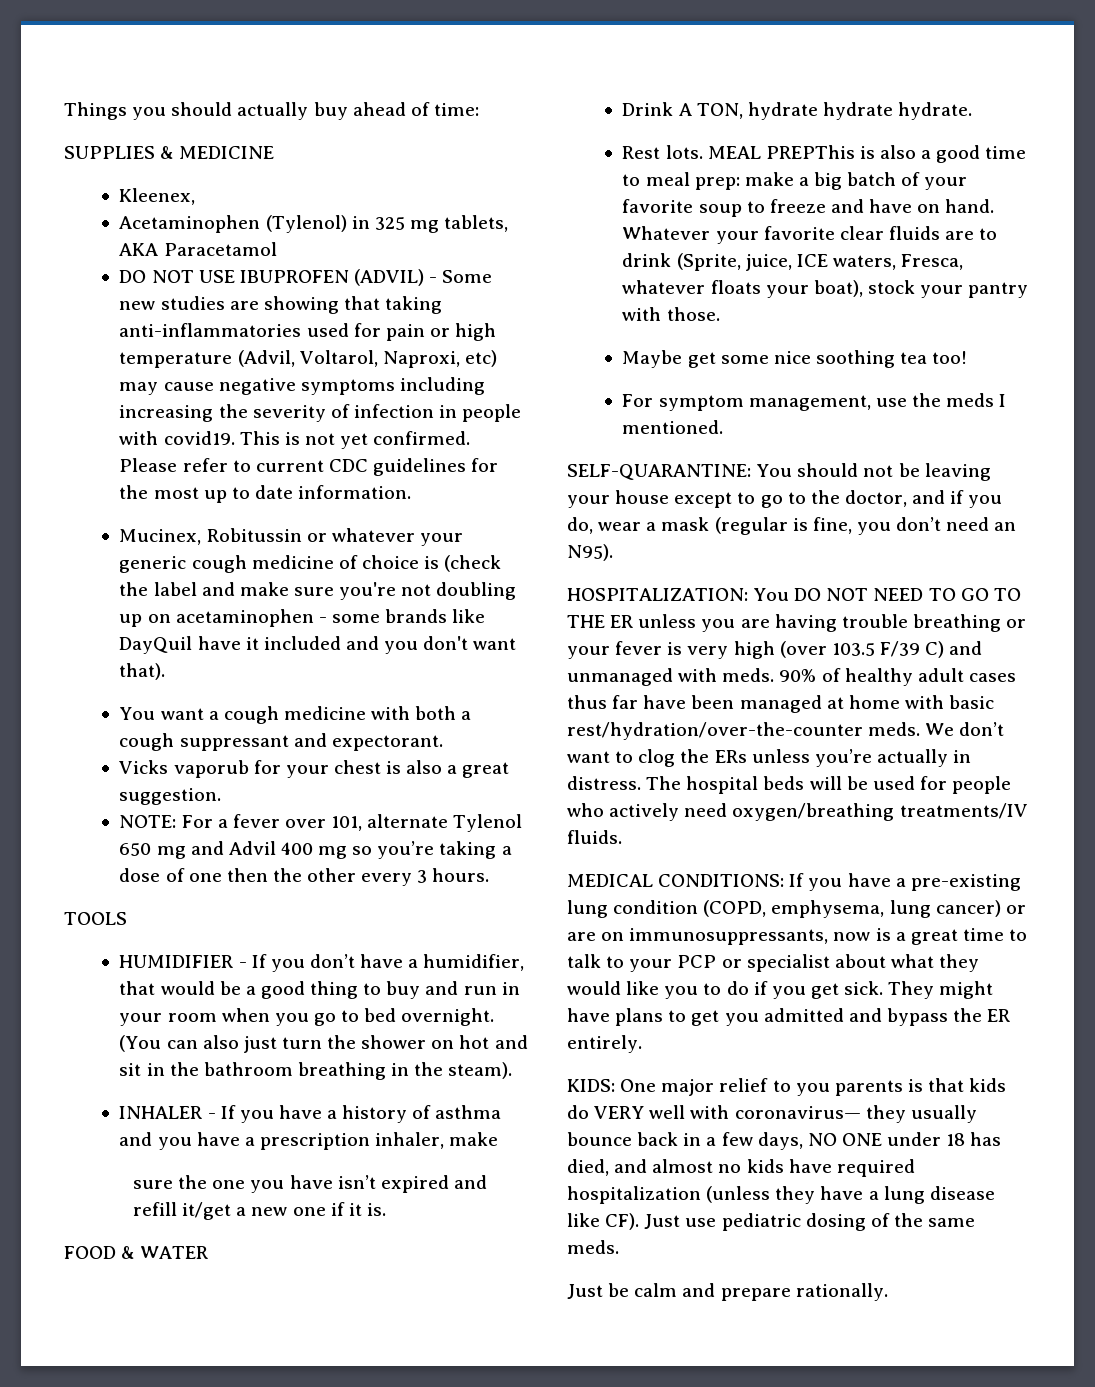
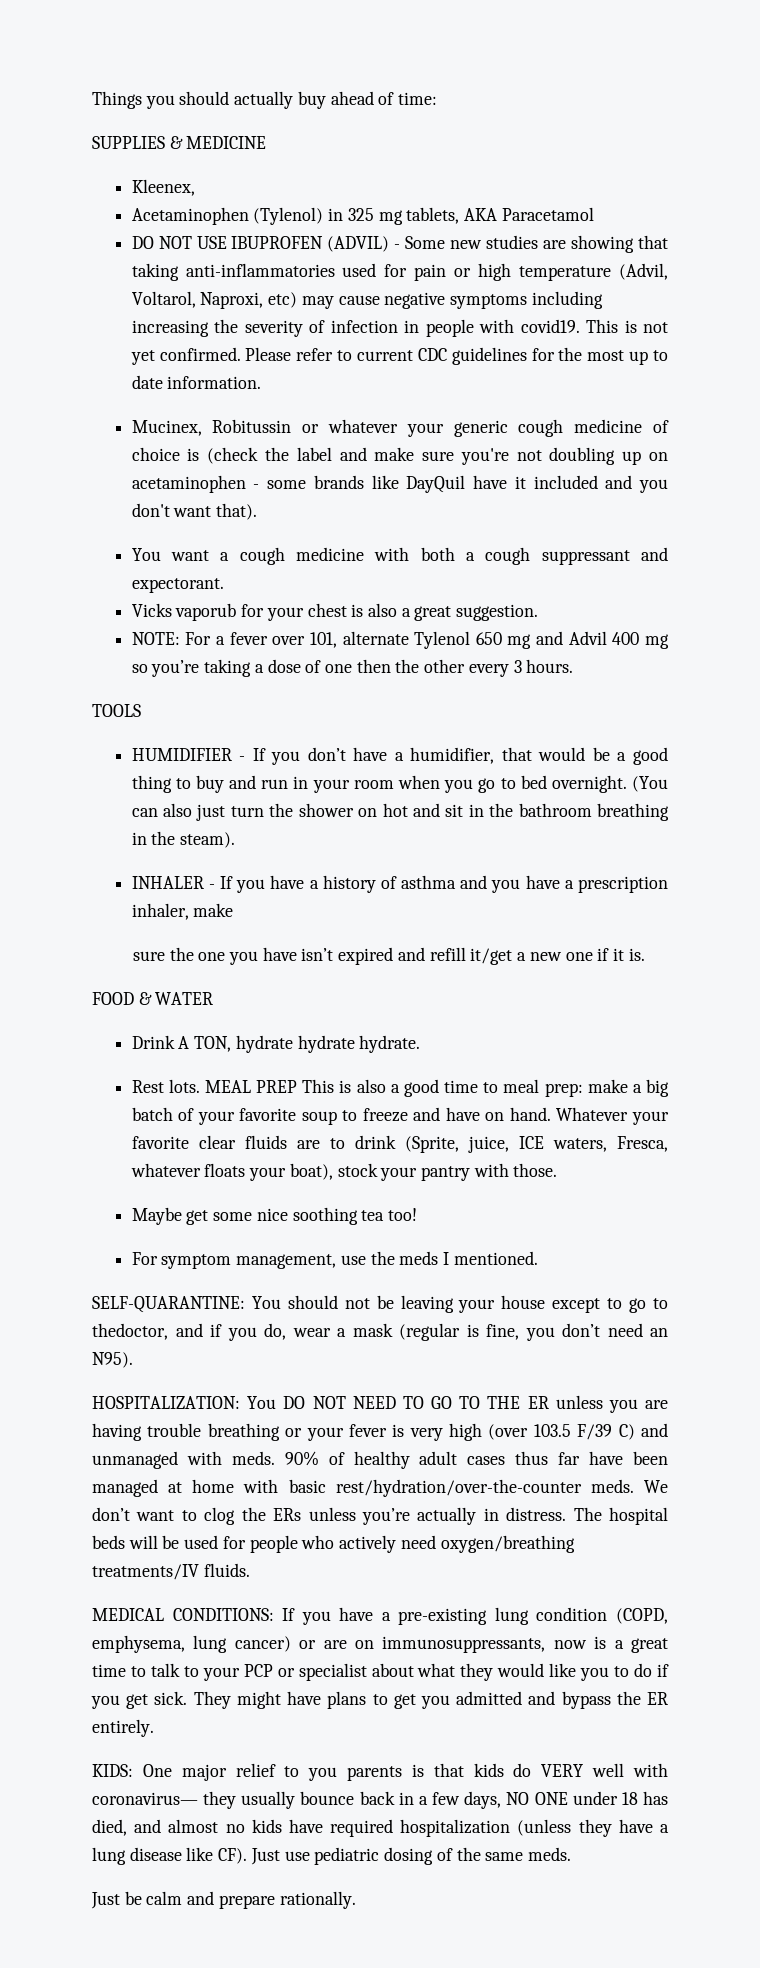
- MEAL PREPThis is also a good time to meal prep: make a big batch of your favorite soup to freeze and have on hand.
+ MEAL PREP This is also a good time to meal prep: make a big batch of your favorite soup to freeze and have on hand.
- SELF-QUARANTINE: You should not be leaving your house except to go to the doctor, and if you do, wear a mask (regular is fine, you don’t need an N95).
+ SELF-QUARANTINE: You should not be leaving your house except to go to thedoctor, and if you do, wear a mask (regular is fine, you don’t need an N95).

